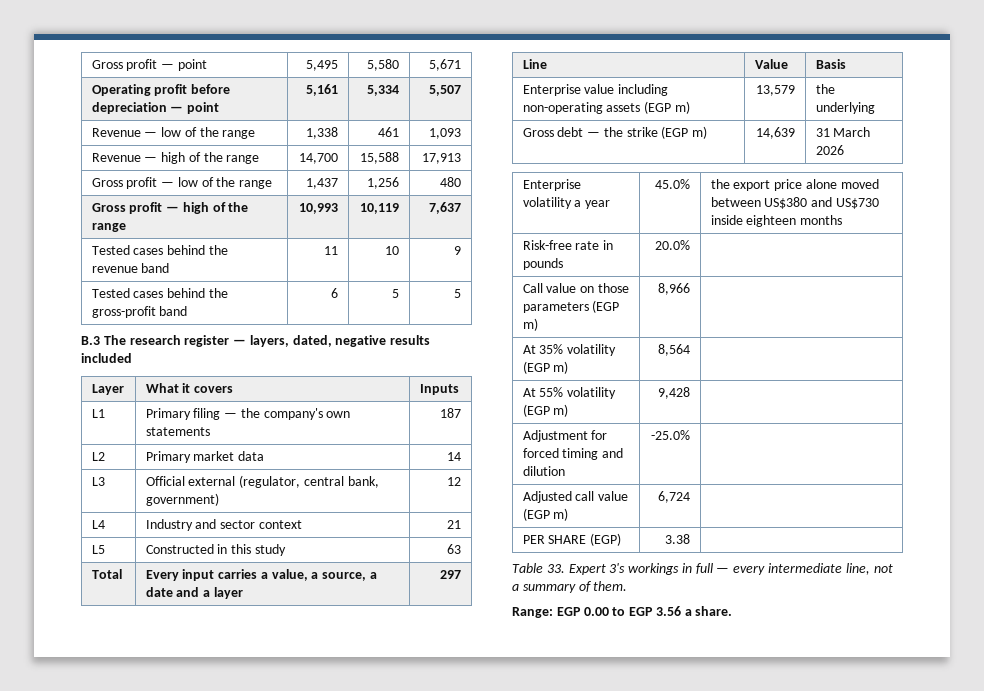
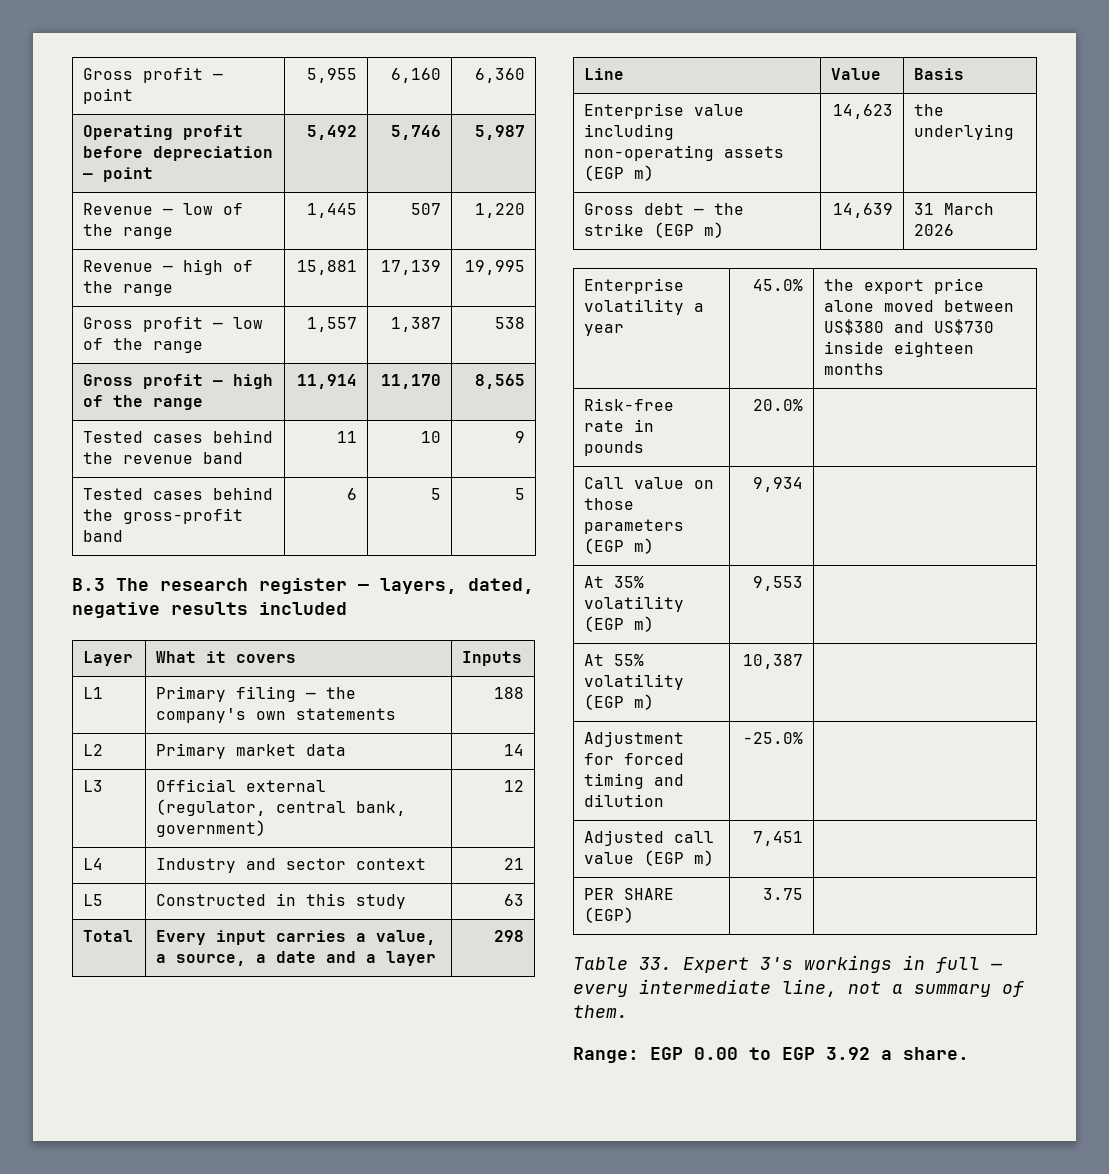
- Gross profit — point | 5,495 | 5,580 | 5,671
+ Gross profit — point | 5,955 | 6,160 | 6,360
- Operating profit before depreciation — point | 5,161 | 5,334 | 5,507
+ Operating profit before depreciation — point | 5,492 | 5,746 | 5,987
- Revenue — low of the range | 1,338 | 461 | 1,093
+ Revenue — low of the range | 1,445 | 507 | 1,220
- Revenue — high of the range | 14,700 | 15,588 | 17,913
+ Revenue — high of the range | 15,881 | 17,139 | 19,995
- Gross profit — low of the range | 1,437 | 1,256 | 480
+ Gross profit — low of the range | 1,557 | 1,387 | 538
- Gross profit — high of the range | 10,993 | 10,119 | 7,637
+ Gross profit — high of the range | 11,914 | 11,170 | 8,565
- L1 | Primary filing — the company's own statements | 187
+ L1 | Primary filing — the company's own statements | 188
- Total | Every input carries a value, a source, a date and a layer | 297
+ Total | Every input carries a value, a source, a date and a layer | 298
- Enterprise value including non-operating assets (EGP m) | 13,579 | the underlying
+ Enterprise value including non-operating assets (EGP m) | 14,623 | the underlying
- Call value on those parameters (EGP m) | 8,966 |
+ Call value on those parameters (EGP m) | 9,934 |
- At 35% volatility (EGP m) | 8,564 |
+ At 35% volatility (EGP m) | 9,553 |
- At 55% volatility (EGP m) | 9,428 |
+ At 55% volatility (EGP m) | 10,387 |
- Adjusted call value (EGP m) | 6,724 |
+ Adjusted call value (EGP m) | 7,451 |
- PER SHARE (EGP) | 3.38 |
+ PER SHARE (EGP) | 3.75 |
- Range: EGP 0.00 to EGP 3.56 a share.
+ Range: EGP 0.00 to EGP 3.92 a share.

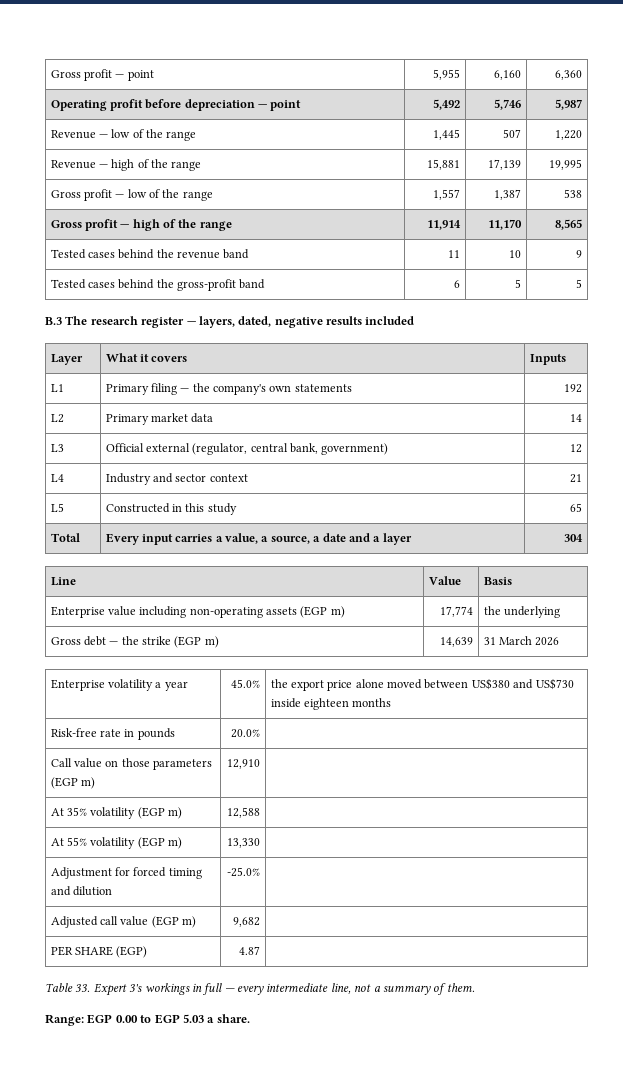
- L1 | Primary filing — the company's own statements | 188
+ L1 | Primary filing — the company's own statements | 192
- L5 | Constructed in this study | 63
+ L5 | Constructed in this study | 65
- Total | Every input carries a value, a source, a date and a layer | 298
+ Total | Every input carries a value, a source, a date and a layer | 304
- Enterprise value including non-operating assets (EGP m) | 14,623 | the underlying
+ Enterprise value including non-operating assets (EGP m) | 17,774 | the underlying
- Call value on those parameters (EGP m) | 9,934 |
+ Call value on those parameters (EGP m) | 12,910 |
- At 35% volatility (EGP m) | 9,553 |
+ At 35% volatility (EGP m) | 12,588 |
- At 55% volatility (EGP m) | 10,387 |
+ At 55% volatility (EGP m) | 13,330 |
- Adjusted call value (EGP m) | 7,451 |
+ Adjusted call value (EGP m) | 9,682 |
- PER SHARE (EGP) | 3.75 |
+ PER SHARE (EGP) | 4.87 |
- Range: EGP 0.00 to EGP 3.92 a share.
+ Range: EGP 0.00 to EGP 5.03 a share.

